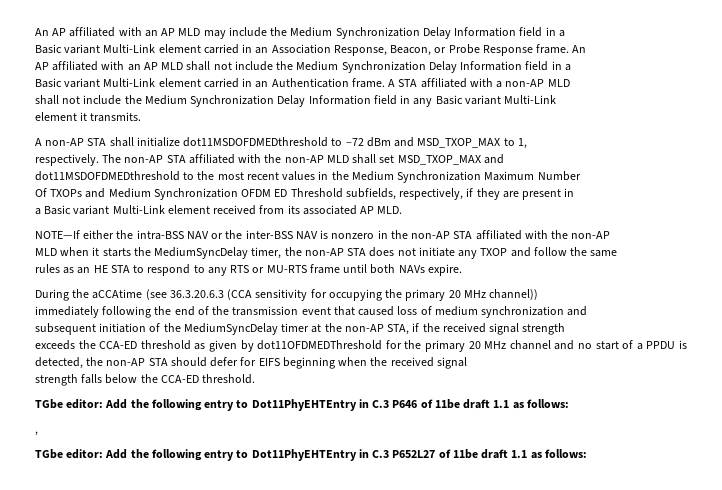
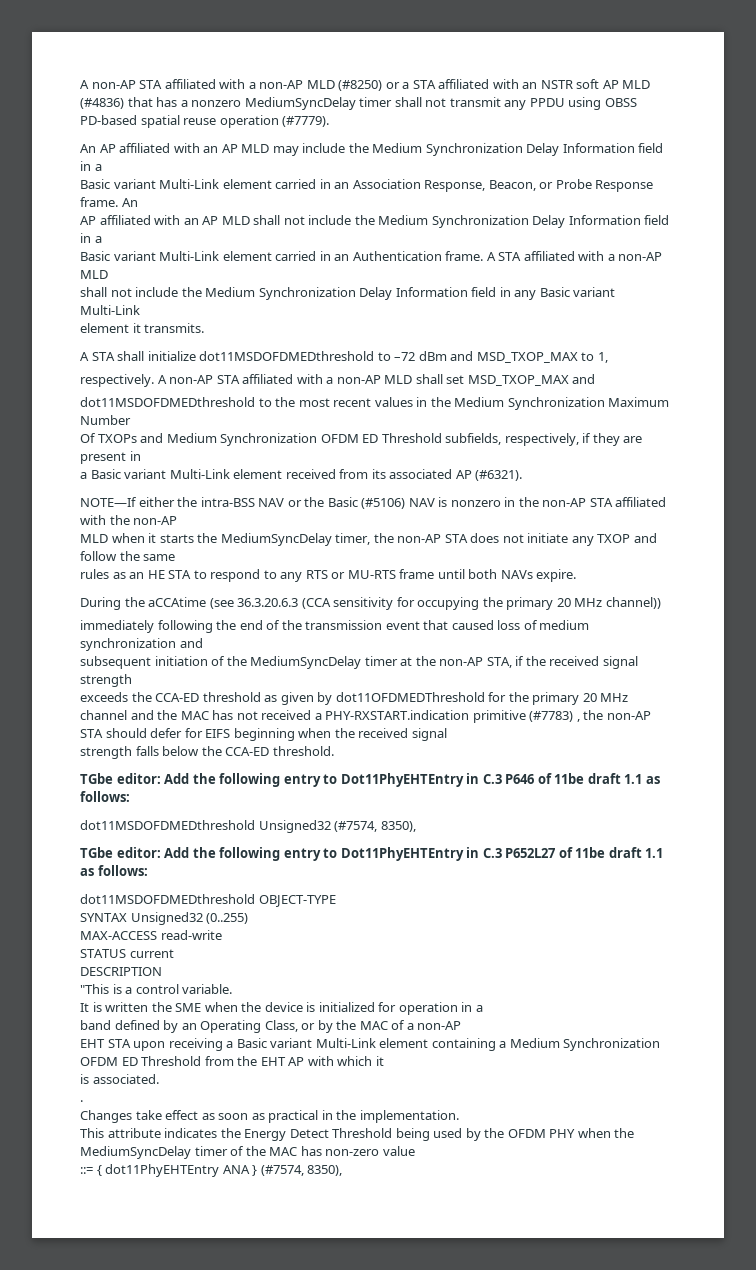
+ A non-AP STA affiliated with a non-AP MLD (#8250) or a STA affiliated with an NSTR soft AP MLD (#4836) that has a nonzero MediumSyncDelay timer shall not transmit any PPDU using OBSS PD-based spatial reuse operation (#7779).
- A non-AP STA shall initialize dot11MSDOFDMEDthreshold to –72 dBm and MSD_TXOP_MAX to 1,
+ A STA shall initialize dot11MSDOFDMEDthreshold to –72 dBm and MSD_TXOP_MAX to 1,
- The non-AP STA affiliated with the non-AP MLD shall set MSD_TXOP_MAX and
+ A non-AP STA affiliated with a non-AP MLD shall set MSD_TXOP_MAX and
- a Basic variant Multi-Link element received from its associated AP MLD.
+ a Basic variant Multi-Link element received from its associated AP (#6321).
- NOTE—If either the intra-BSS NAV or the inter-BSS NAV is nonzero in the non-AP STA affiliated with the non-AP
+ NOTE—If either the intra-BSS NAV or the Basic (#5106) NAV is nonzero in the non-AP STA affiliated with the non-AP
- exceeds the CCA-ED threshold as given by dot11OFDMEDThreshold for the primary 20 MHz channel and no start of a PPDU is detected, the non-AP STA should defer for EIFS beginning when the received signal
+ exceeds the CCA-ED threshold as given by dot11OFDMEDThreshold for the primary 20 MHz channel and the MAC has not received a PHY-RXSTART.indication primitive (#7783) , the non-AP STA should defer for EIFS beginning when the received signal
- ,
+ dot11MSDOFDMEDthreshold Unsigned32 (#7574, 8350),
+ dot11MSDOFDMEDthreshold OBJECT-TYPE
+ SYNTAX Unsigned32 (0..255)
+ MAX-ACCESS read-write
+ STATUS current
+ DESCRIPTION
+ "This is a control variable.
+ It is written the SME when the device is initialized for operation in a
+ band defined by an Operating Class, or by the MAC of a non-AP
+ EHT STA upon receiving a Basic variant Multi-Link element containing a Medium Synchronization OFDM ED Threshold from the EHT AP with which it
+ is associated.
+ .
+ Changes take effect as soon as practical in the implementation.
+ This attribute indicates the Energy Detect Threshold being used by the OFDM PHY when the MediumSyncDelay timer of the MAC has non-zero value
+ ::= { dot11PhyEHTEntry ANA } (#7574, 8350),

